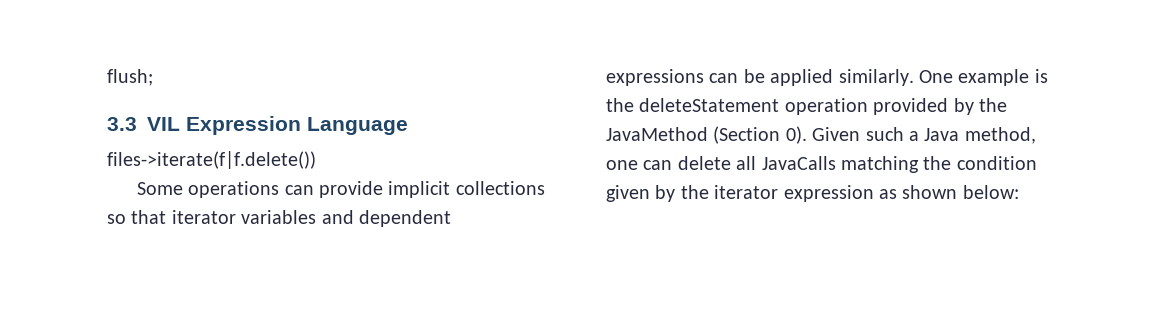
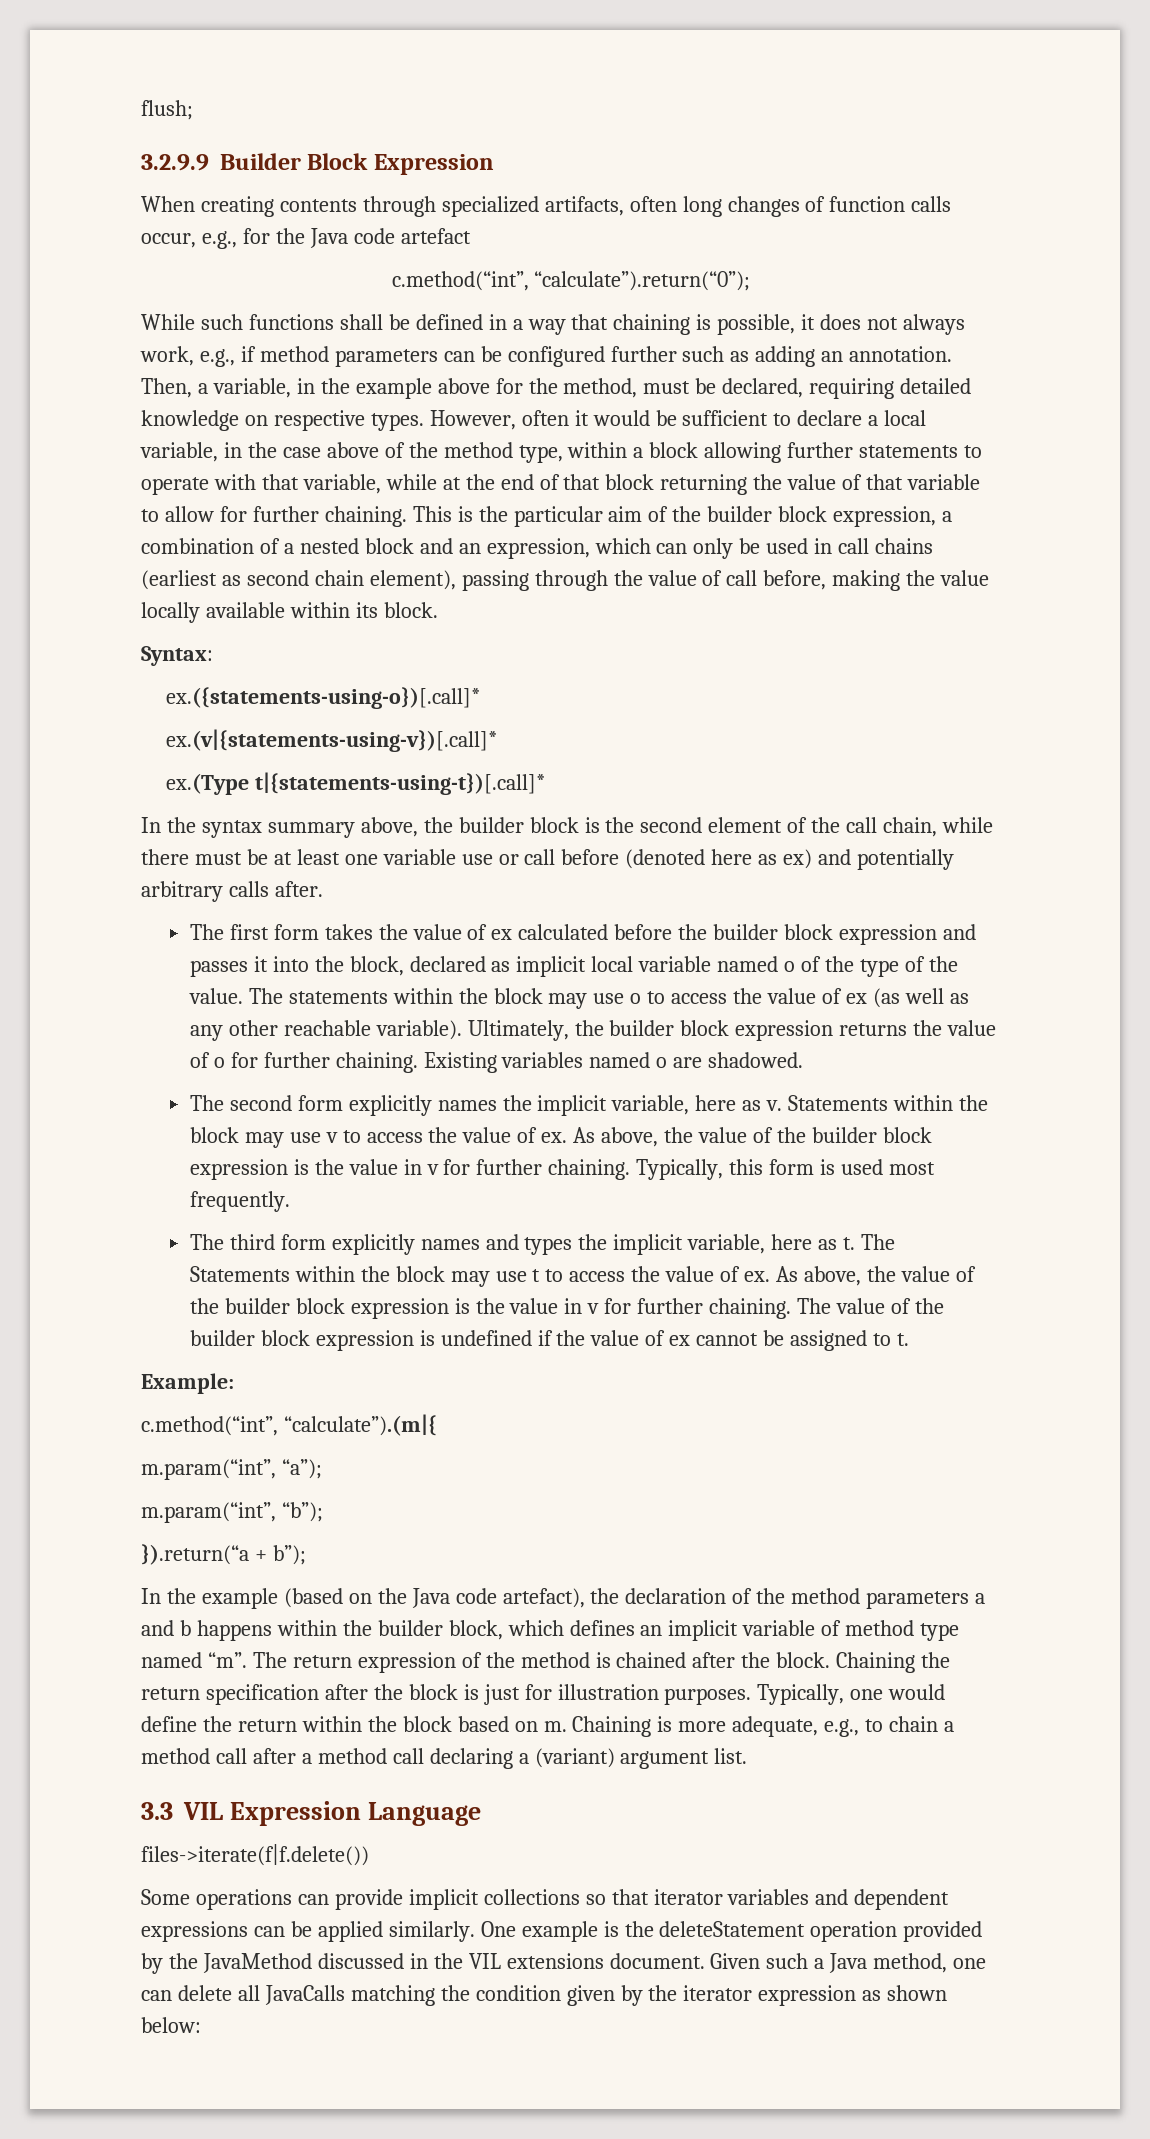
+ 3.2.9.9 Builder Block Expression
+ When creating contents through specialized artifacts, often long changes of function calls occur, e.g., for the Java code artefact
+ c.method(“int”, “calculate”).return(“0”);
+ While such functions shall be defined in a way that chaining is possible, it does not always work, e.g., if method parameters can be configured further such as adding an annotation. Then, a variable, in the example above for the method, must be declared, requiring detailed knowledge on respective types. However, often it would be sufficient to declare a local variable, in the case above of the method type, within a block allowing further statements to operate with that variable, while at the end of that block returning the value of that variable to allow for further chaining. This is the particular aim of the builder block expression, a combination of a nested block and an expression, which can only be used in call chains (earliest as second chain element), passing through the value of call before, making the value locally available within its block.
+ Syntax:
+ ex.({statements-using-o})[.call]*
+ ex.(v|{statements-using-v})[.call]*
+ ex.(Type t|{statements-using-t})[.call]*
+ In the syntax summary above, the builder block is the second element of the call chain, while there must be at least one variable use or call before (denoted here as ex) and potentially arbitrary calls after.
+ The first form takes the value of ex calculated before the builder block expression and passes it into the block, declared as implicit local variable named o of the type of the value. The statements within the block may use o to access the value of ex (as well as any other reachable variable). Ultimately, the builder block expression returns the value of o for further chaining. Existing variables named o are shadowed.
+ The second form explicitly names the implicit variable, here as v. Statements within the block may use v to access the value of ex. As above, the value of the builder block expression is the value in v for further chaining. Typically, this form is used most frequently.
+ The third form explicitly names and types the implicit variable, here as t. The Statements within the block may use t to access the value of ex. As above, the value of the builder block expression is the value in v for further chaining. The value of the builder block expression is undefined if the value of ex cannot be assigned to t.
+ Example:
+ c.method(“int”, “calculate”).(m|{
+ m.param(“int”, “a”);
+ m.param(“int”, “b”);
+ }).return(“a + b”);
+ In the example (based on the Java code artefact), the declaration of the method parameters a and b happens within the builder block, which defines an implicit variable of method type named “m”. The return expression of the method is chained after the block. Chaining the return specification after the block is just for illustration purposes. Typically, one would define the return within the block based on m. Chaining is more adequate, e.g., to chain a method call after a method call declaring a (variant) argument list.
- One example is the deleteStatement operation provided by the JavaMethod (Section 0).
+ One example is the deleteStatement operation provided by the JavaMethod discussed in the VIL extensions document.

